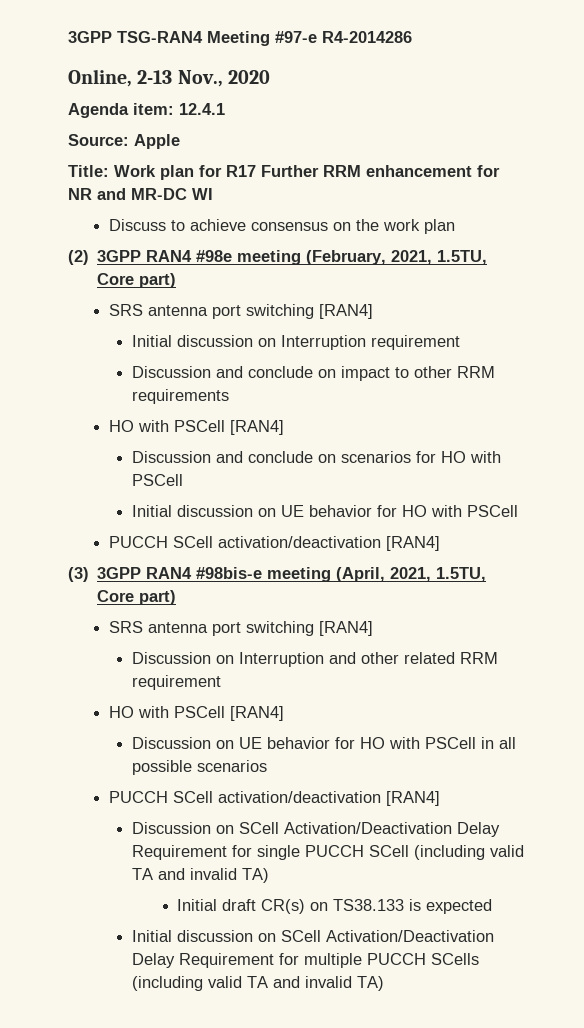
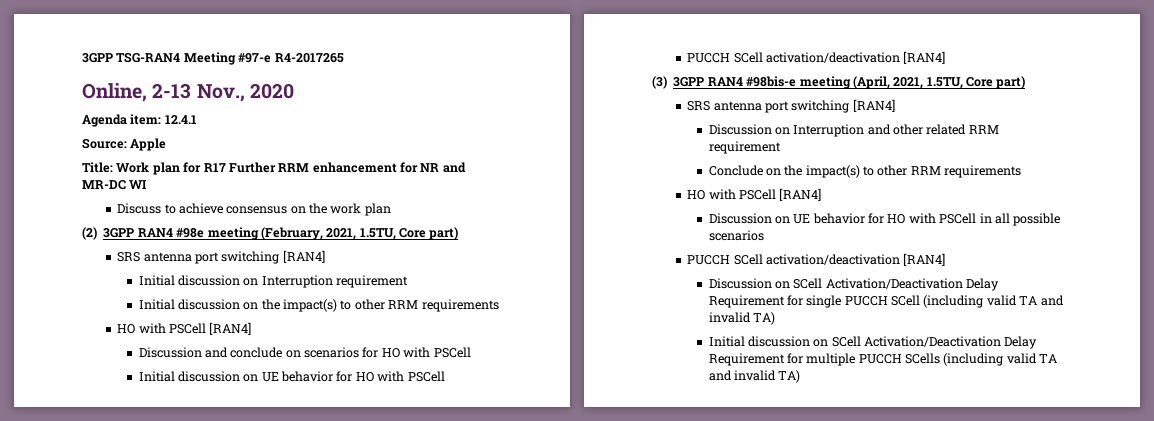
- 3GPP TSG-RAN4 Meeting #97-e R4-2014286
+ 3GPP TSG-RAN4 Meeting #97-e R4-2017265
- Discussion and conclude on impact to other RRM requirements
+ Initial discussion on the impact(s) to other RRM requirements
+ Conclude on the impact(s) to other RRM requirements
- Initial draft CR(s) on TS38.133 is expected

